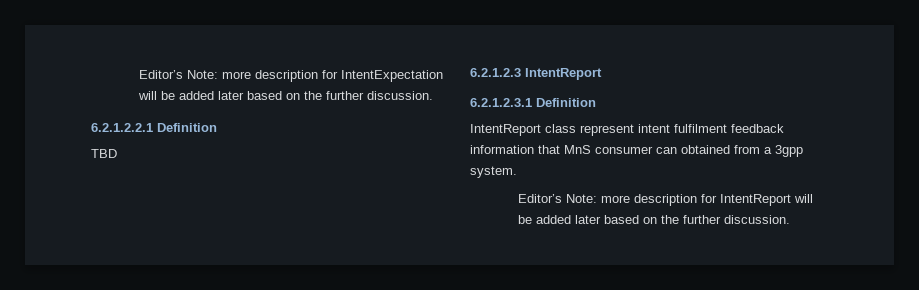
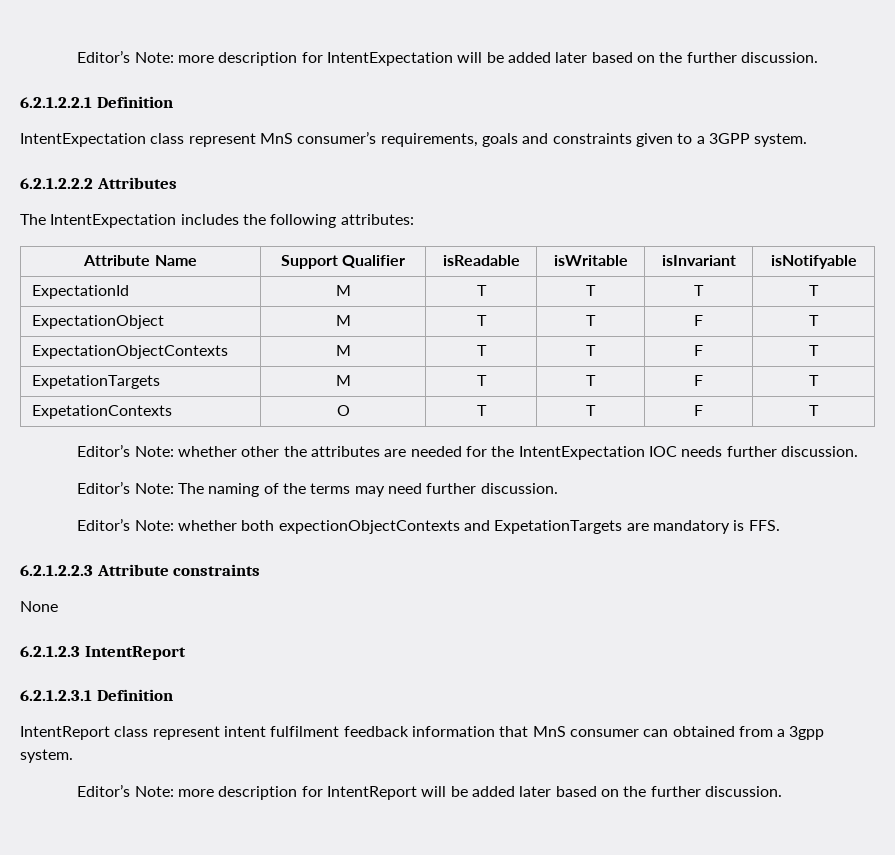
- TBD
+ IntentExpectation class represent MnS consumer’s requirements, goals and constraints given to a 3GPP system.
+ 6.2.1.2.2.2 Attributes
+ The IntentExpectation includes the following attributes:
+ Attribute Name | Support Qualifier | isReadable | isWritable | isInvariant | isNotifyable
+ ExpectationId | M | T | T | T | T
+ ExpectationObject | M | T | T | F | T
+ ExpectationObjectContexts | M | T | T | F | T
+ ExpetationTargets | M | T | T | F | T
+ ExpetationContexts | O | T | T | F | T
+ Editor’s Note: whether other the attributes are needed for the IntentExpectation IOC needs further discussion.
+ Editor’s Note: The naming of the terms may need further discussion.
+ Editor’s Note: whether both expectionObjectContexts and ExpetationTargets are mandatory is FFS.
+ 6.2.1.2.2.3 Attribute constraints
+ None

